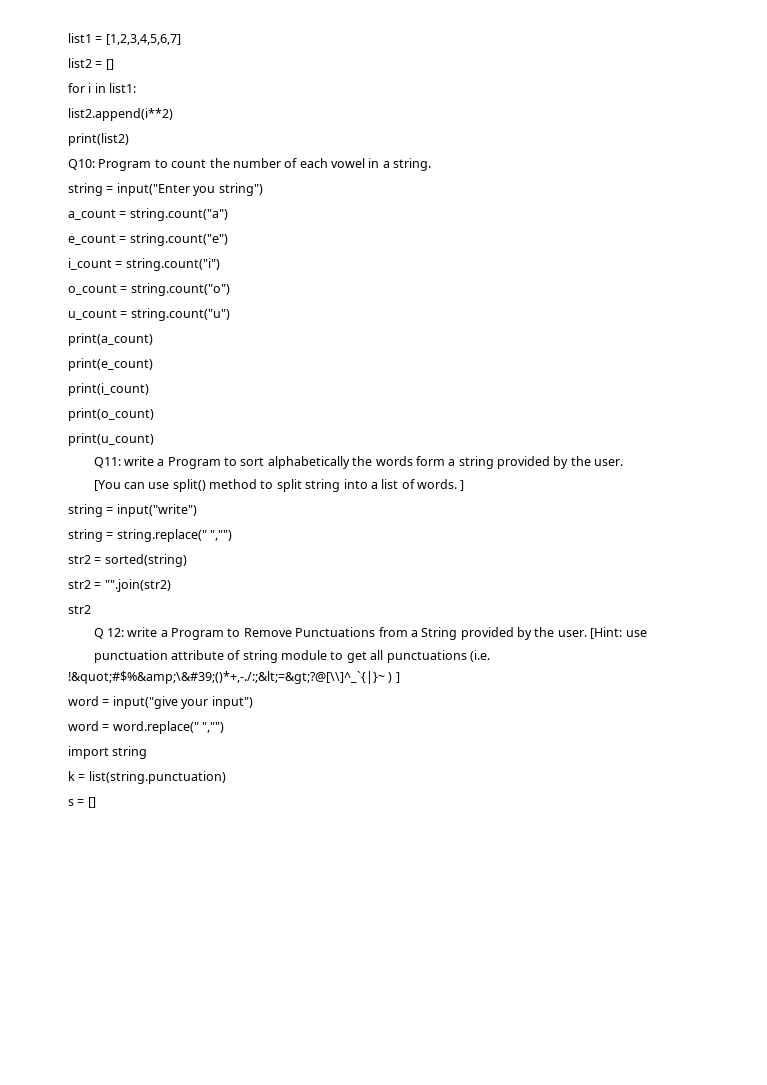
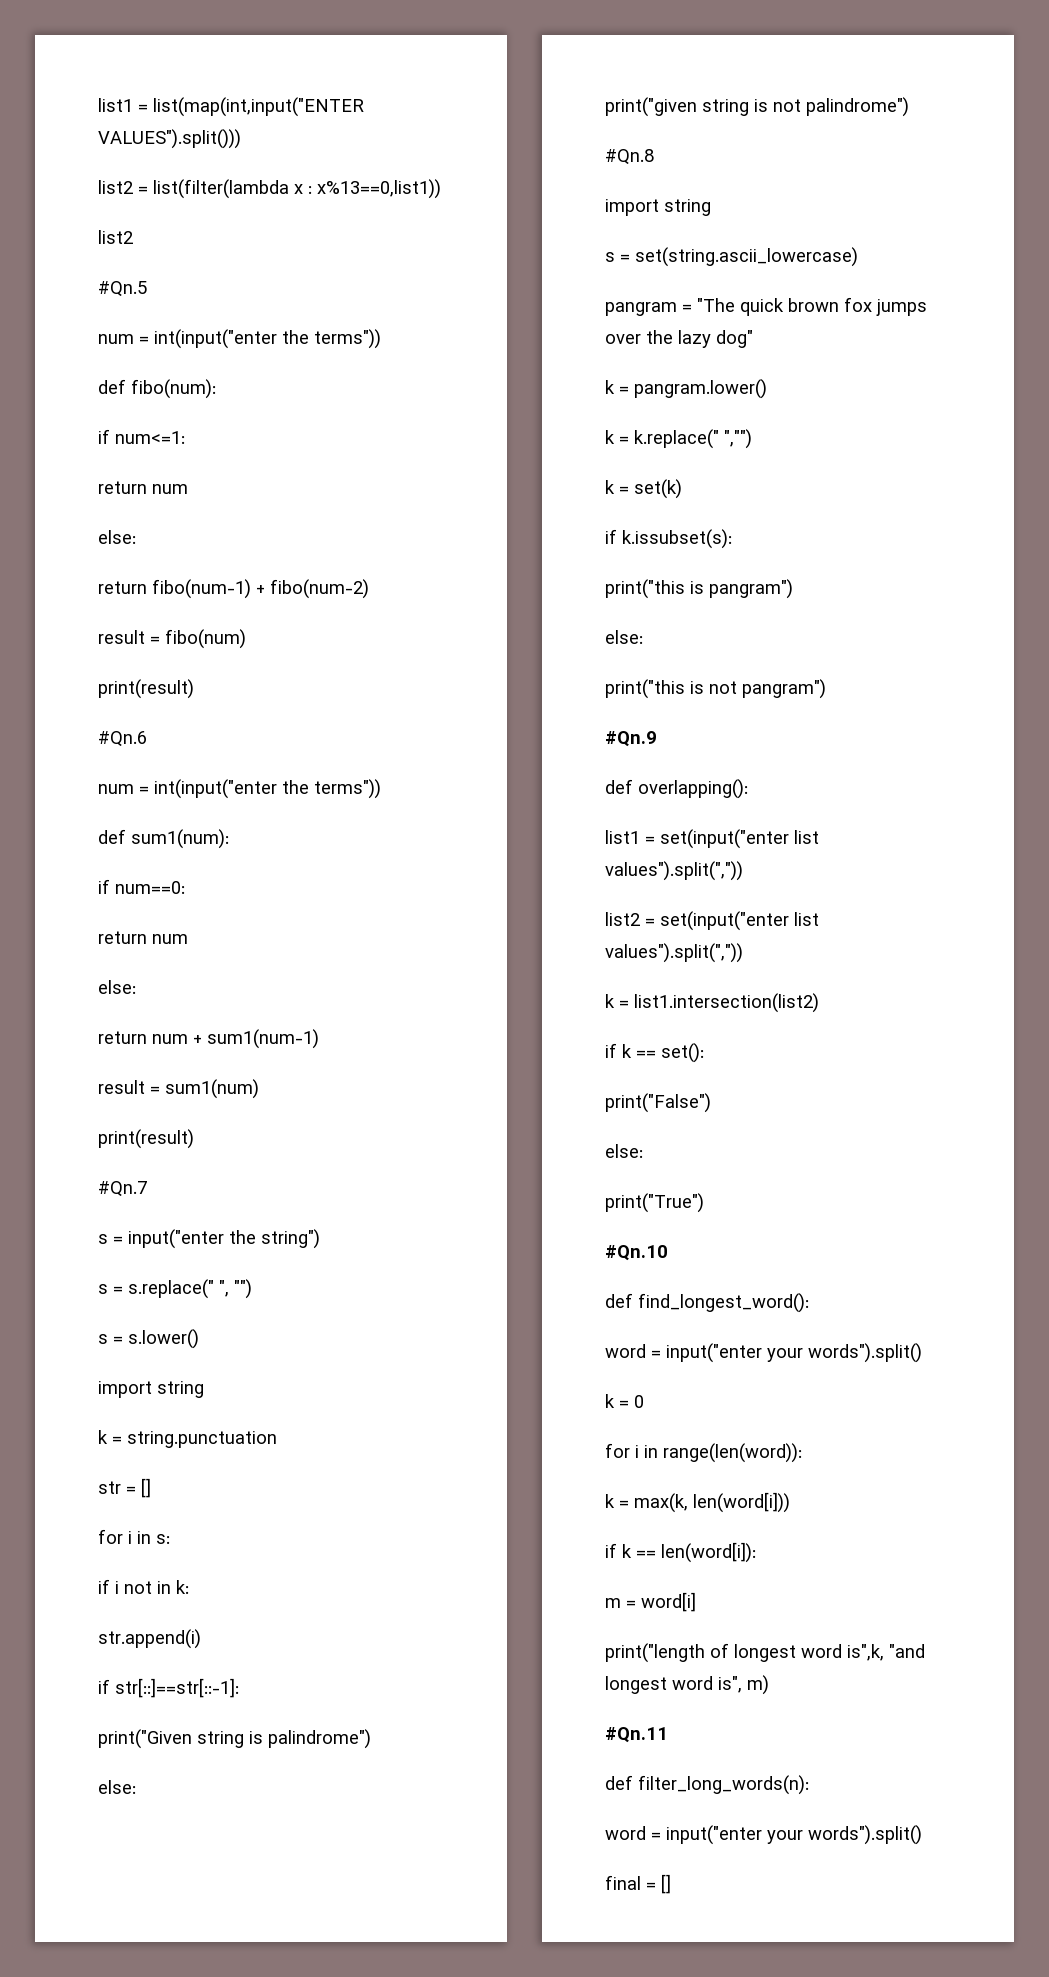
- list1 = [1,2,3,4,5,6,7]
- list2 = []
- for i in list1:
- list2.append(i**2)
- print(list2)
- Q10: Program to count the number of each vowel in a string.
- string = input("Enter you string")
- a_count = string.count("a")
- e_count = string.count("e")
- i_count = string.count("i")
- o_count = string.count("o")
- u_count = string.count("u")
- print(a_count)
- print(e_count)
- print(i_count)
- print(o_count)
- print(u_count)
- Q11: write a Program to sort alphabetically the words form a string provided by the user.
- [You can use split() method to split string into a list of words. ]
- string = input("write")
- string = string.replace(" ","")
- str2 = sorted(string)
- str2 = "".join(str2)
- str2
- Q 12: write a Program to Remove Punctuations from a String provided by the user. [Hint: use
- punctuation attribute of string module to get all punctuations (i.e. !&quot;#$%&amp;\&#39;()*+,-./:;&lt;=&gt;?@[\\]^_`{|}~ ) ]
- word = input("give your input")
- word = word.replace(" ","")
+ list1 = list(map(int,input("ENTER VALUES").split()))
+ list2 = list(filter(lambda x : x%13==0,list1))
+ list2
+ #Qn.5
+ num = int(input("enter the terms"))
+ def fibo(num):
+ if num<=1:
+ return num
+ else:
+ return fibo(num-1) + fibo(num-2)
+ result = fibo(num)
+ print(result)
+ #Qn.6
+ num = int(input("enter the terms"))
+ def sum1(num):
+ if num==0:
+ return num
+ else:
+ return num + sum1(num-1)
+ result = sum1(num)
+ print(result)
+ #Qn.7
+ s = input("enter the string")
+ s = s.replace(" ", "")
+ s = s.lower()
  import string
- k = list(string.punctuation)
- s = []
+ k = string.punctuation
+ str = []
+ for i in s:
+ if i not in k:
+ str.append(i)
+ if str[::]==str[::-1]:
+ print("Given string is palindrome")
+ else:
+ print("given string is not palindrome")
+ #Qn.8
+ import string
+ s = set(string.ascii_lowercase)
+ pangram = "The quick brown fox jumps over the lazy dog"
+ k = pangram.lower()
+ k = k.replace(" ","")
+ k = set(k)
+ if k.issubset(s):
+ print("this is pangram")
+ else:
+ print("this is not pangram")
+ #Qn.9
+ def overlapping():
+ list1 = set(input("enter list values").split(","))
+ list2 = set(input("enter list values").split(","))
+ k = list1.intersection(list2)
+ if k == set():
+ print("False")
+ else:
+ print("True")
+ #Qn.10
+ def find_longest_word():
+ word = input("enter your words").split()
+ k = 0
+ for i in range(len(word)):
+ k = max(k, len(word[i]))
+ if k == len(word[i]):
+ m = word[i]
+ print("length of longest word is",k, "and longest word is", m)
+ #Qn.11
+ def filter_long_words(n):
+ word = input("enter your words").split()
+ final = []

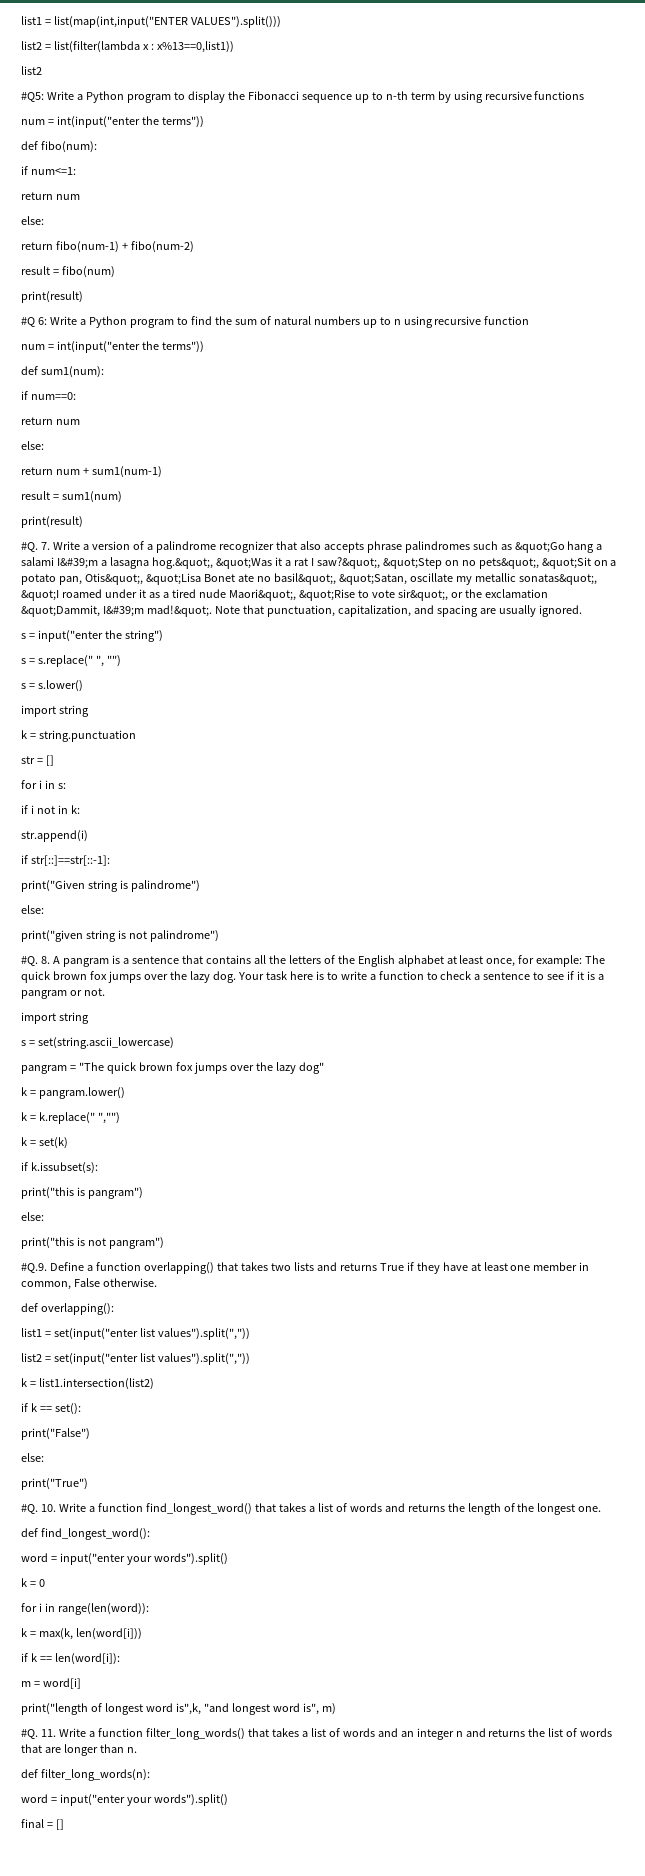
- #Qn.5
+ #Q5: Write a Python program to display the Fibonacci sequence up to n-th term by using recursive functions
- #Qn.6
+ #Q 6: Write a Python program to find the sum of natural numbers up to n using recursive function
- #Qn.7
+ #Q. 7. Write a version of a palindrome recognizer that also accepts phrase palindromes such as &quot;Go hang a salami I&#39;m a lasagna hog.&quot;, &quot;Was it a rat I saw?&quot;, &quot;Step on no pets&quot;, &quot;Sit on a potato pan, Otis&quot;, &quot;Lisa Bonet ate no basil&quot;, &quot;Satan, oscillate my metallic sonatas&quot;, &quot;I roamed under it as a tired nude Maori&quot;, &quot;Rise to vote sir&quot;, or the exclamation &quot;Dammit, I&#39;m mad!&quot;. Note that punctuation, capitalization, and spacing are usually ignored.
- #Qn.8
+ #Q. 8. A pangram is a sentence that contains all the letters of the English alphabet at least once, for example: The quick brown fox jumps over the lazy dog. Your task here is to write a function to check a sentence to see if it is a pangram or not.
- #Qn.9
+ #Q.9. Define a function overlapping() that takes two lists and returns True if they have at least one member in common, False otherwise.
- #Qn.10
+ #Q. 10. Write a function find_longest_word() that takes a list of words and returns the length of the longest one.
- #Qn.11
+ #Q. 11. Write a function filter_long_words() that takes a list of words and an integer n and returns the list of words that are longer than n.

